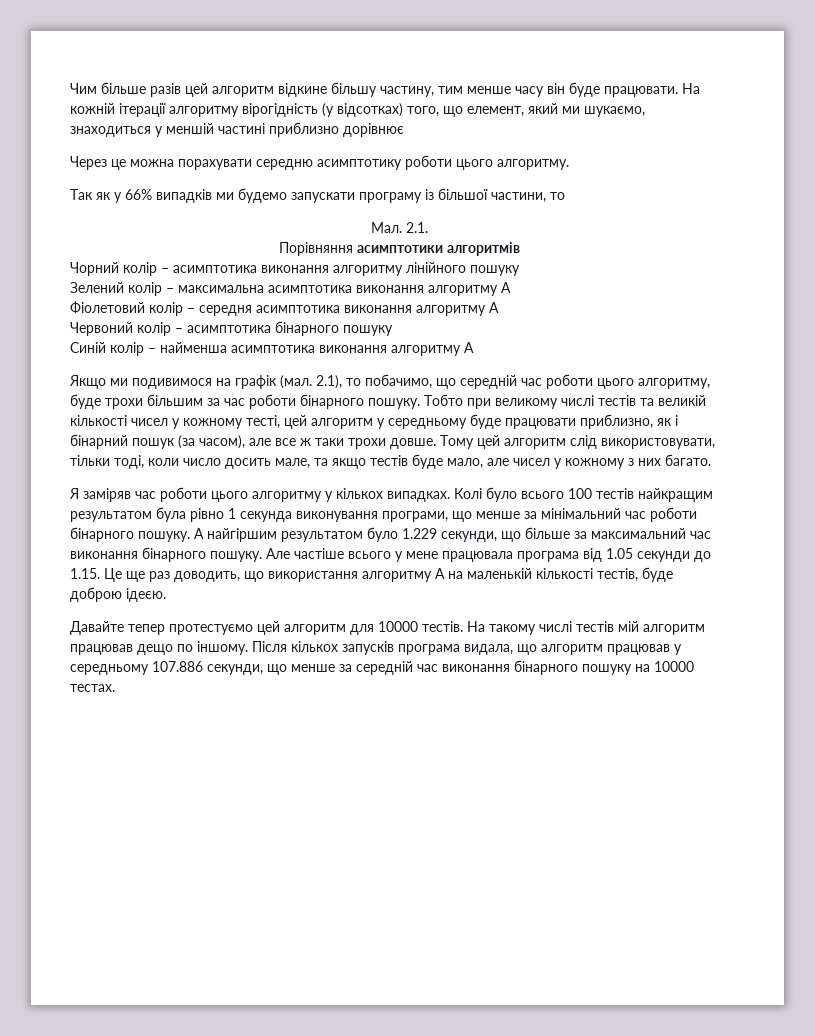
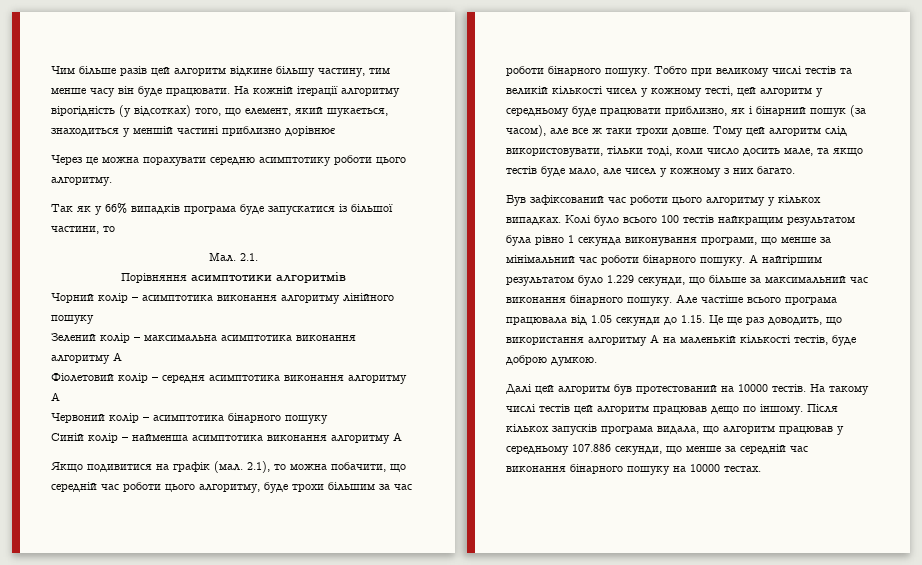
- На кожній ітерації алгоритму вірогідність (у відсотках) того, що елемент, який ми шукаємо, знаходиться у меншій частині приблизно дорівнює
+ На кожній ітерації алгоритму вірогідність (у відсотках) того, що елемент, який шукається, знаходиться у меншій частині приблизно дорівнює
- Так як у 66% випадків ми будемо запускати програму із більшої частини, то
+ Так як у 66% випадків програма буде запускатися із більшої частини, то
- Якщо ми подивимося на графік (мал.
+ Якщо подивитися на графік (мал.
- 2.1), то побачимо, що середній час роботи цього алгоритму, буде трохи більшим за час роботи бінарного пошуку.
+ 2.1), то можна побачити, що середній час роботи цього алгоритму, буде трохи більшим за час роботи бінарного пошуку.
- Я заміряв час роботи цього алгоритму у кількох випадках.
+ Був зафіксований час роботи цього алгоритму у кількох випадках.
- Але частіше всього у мене працювала програма від 1.05 секунди до 1.15. Це ще раз доводить, що використання алгоритму А на маленькій кількості тестів, буде доброю ідеєю.
- Давайте тепер протестуємо цей алгоритм для 10000 тестів.
+ Але частіше всього програма працювала від 1.05 секунди до 1.15. Це ще раз доводить, що використання алгоритму А на маленькій кількості тестів, буде доброю думкою.
+ Далі цей алгоритм був протестований на 10000 тестів.
- На такому числі тестів мій алгоритм працював дещо по іншому.
+ На такому числі тестів цей алгоритм працював дещо по іншому.

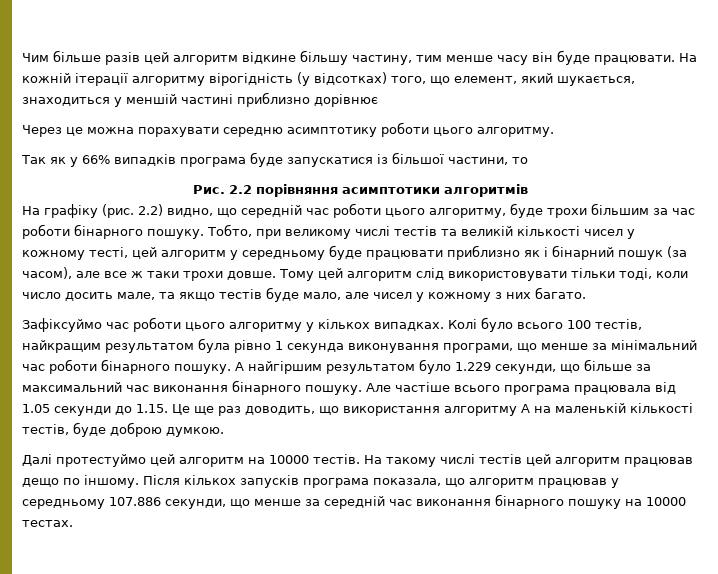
- Мал. 2.1.
- Порівняння асимптотики алгоритмів
+ Рис. 2.2 порівняння асимптотики алгоритмів
- Чорний колір – асимптотика виконання алгоритму лінійного пошуку
- Зелений колір – максимальна асимптотика виконання алгоритму А
- Фіолетовий колір – середня асимптотика виконання алгоритму А
- Червоний колір – асимптотика бінарного пошуку
- Синій колір – найменша асимптотика виконання алгоритму А
- Якщо подивитися на графік (мал. 2.1), то можна побачити, що середній час роботи цього алгоритму, буде трохи більшим за час роботи бінарного пошуку.
+ На графіку (рис. 2.2) видно, що середній час роботи цього алгоритму, буде трохи більшим за час роботи бінарного пошуку.
- Тобто при великому числі тестів та великій кількості чисел у кожному тесті, цей алгоритм у середньому буде працювати приблизно, як і бінарний пошук (за часом), але все ж таки трохи довше.
+ Тобто, при великому числі тестів та великій кількості чисел у кожному тесті, цей алгоритм у середньому буде працювати приблизно як і бінарний пошук (за часом), але все ж таки трохи довше.
- Тому цей алгоритм слід використовувати, тільки тоді, коли число досить мале, та якщо тестів буде мало, але чисел у кожному з них багато.
+ Тому цей алгоритм слід використовувати тільки тоді, коли число досить мале, та якщо тестів буде мало, але чисел у кожному з них багато.
- Був зафіксований час роботи цього алгоритму у кількох випадках.
+ Зафіксуймо час роботи цього алгоритму у кількох випадках.
- Колі було всього 100 тестів найкращим результатом була рівно 1 секунда виконування програми, що менше за мінімальний час роботи бінарного пошуку.
+ Колі було всього 100 тестів, найкращим результатом була рівно 1 секунда виконування програми, що менше за мінімальний час роботи бінарного пошуку.
- Далі цей алгоритм був протестований на 10000 тестів.
+ Далі протестуймо цей алгоритм на 10000 тестів.
- Після кількох запусків програма видала, що алгоритм працював у середньому 107.886 секунди, що менше за середній час виконання бінарного пошуку на 10000 тестах.
+ Після кількох запусків програма показала, що алгоритм працював у середньому 107.886 секунди, що менше за середній час виконання бінарного пошуку на 10000 тестах.

